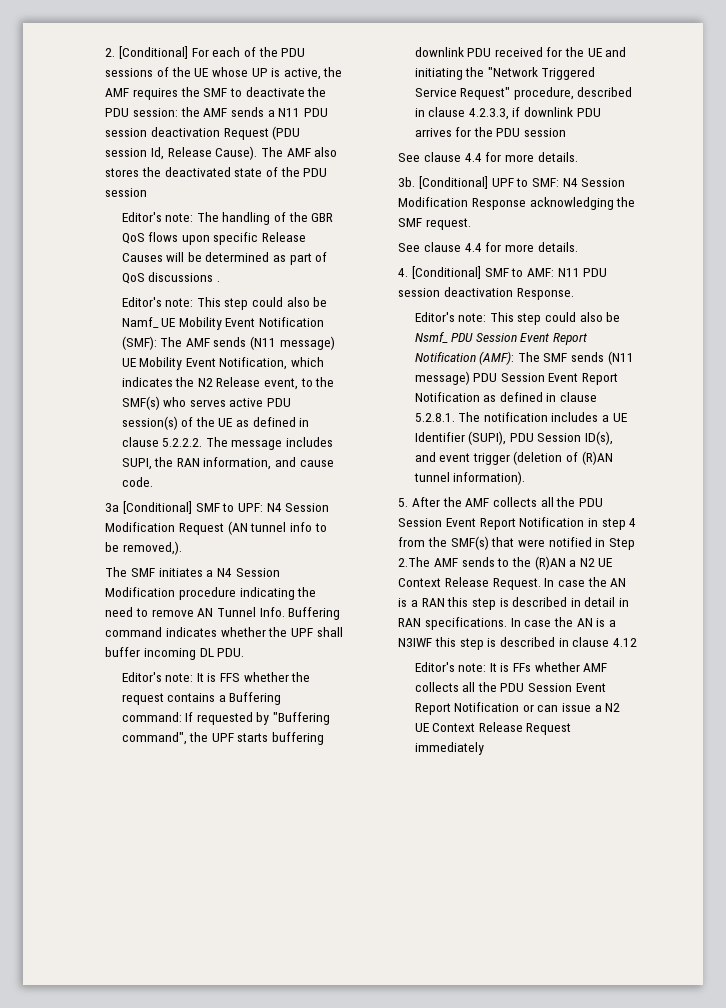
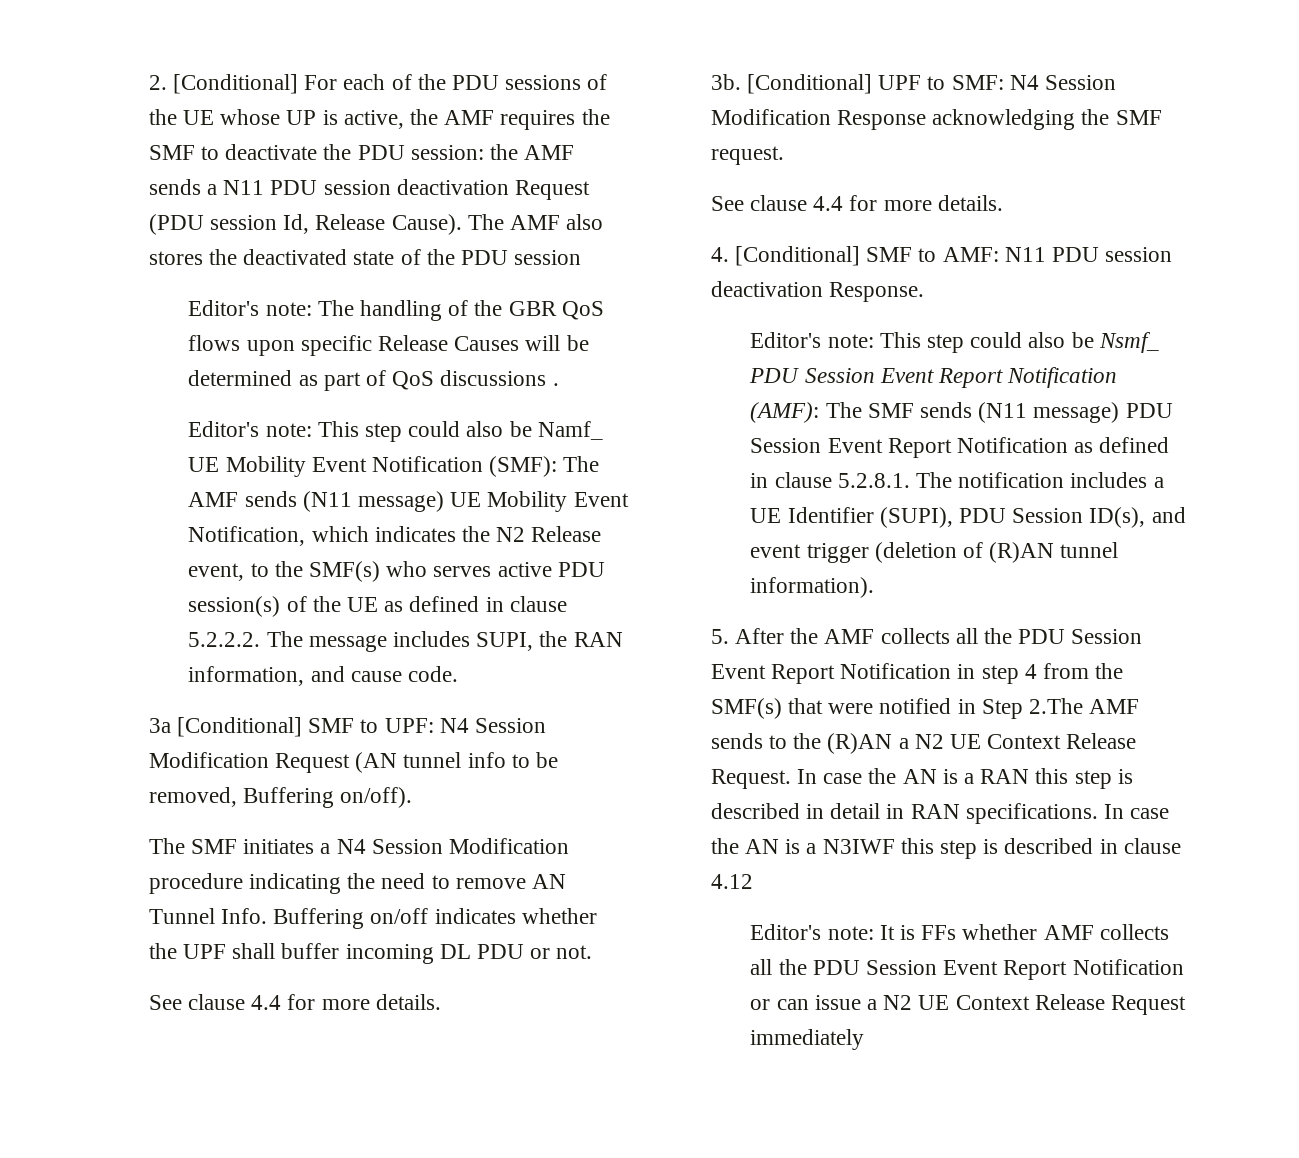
- 3a [Conditional] SMF to UPF: N4 Session Modification Request (AN tunnel info to be removed,).
+ 3a [Conditional] SMF to UPF: N4 Session Modification Request (AN tunnel info to be removed, Buffering on/off).
- Buffering command indicates whether the UPF shall buffer incoming DL PDU.
- Editor's note: It is FFS whether the request contains a Buffering command: If requested by "Buffering command", the UPF starts buffering downlink PDU received for the UE and initiating the "Network Triggered Service Request" procedure, described in clause 4.2.3.3, if downlink PDU arrives for the PDU session
+ Buffering on/off indicates whether the UPF shall buffer incoming DL PDU or not.

